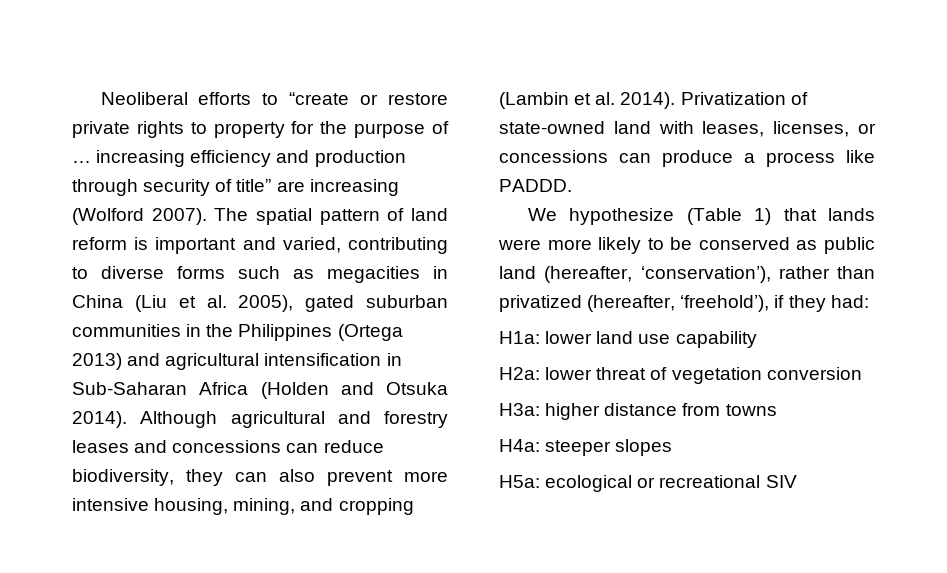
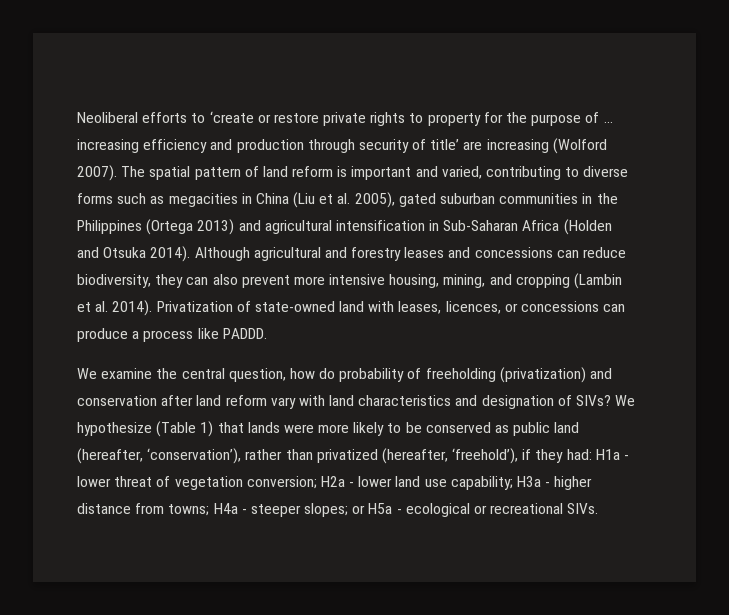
- Neoliberal efforts to “create or restore private rights to property for the purpose of … increasing efficiency and production through security of title” are increasing (Wolford 2007).
+ Neoliberal efforts to ‘create or restore private rights to property for the purpose of … increasing efficiency and production through security of title’ are increasing (Wolford 2007).
- Privatization of state-owned land with leases, licenses, or concessions can produce a process like PADDD.
+ Privatization of state-owned land with leases, licences, or concessions can produce a process like PADDD.
- We hypothesize (Table 1) that lands were more likely to be conserved as public land (hereafter, ‘conservation’), rather than privatized (hereafter, ‘freehold’), if they had:
- H1a: lower land use capability
- H2a: lower threat of vegetation conversion
- H3a: higher distance from towns
- H4a: steeper slopes
- H5a: ecological or recreational SIV
+ We examine the central question, how do probability of freeholding (privatization) and conservation after land reform vary with land characteristics and designation of SIVs? We hypothesize (Table 1) that lands were more likely to be conserved as public land (hereafter, ‘conservation’), rather than privatized (hereafter, ‘freehold’), if they had: H1a - lower threat of vegetation conversion; H2a - lower land use capability; H3a - higher distance from towns; H4a - steeper slopes; or H5a - ecological or recreational SIVs.

